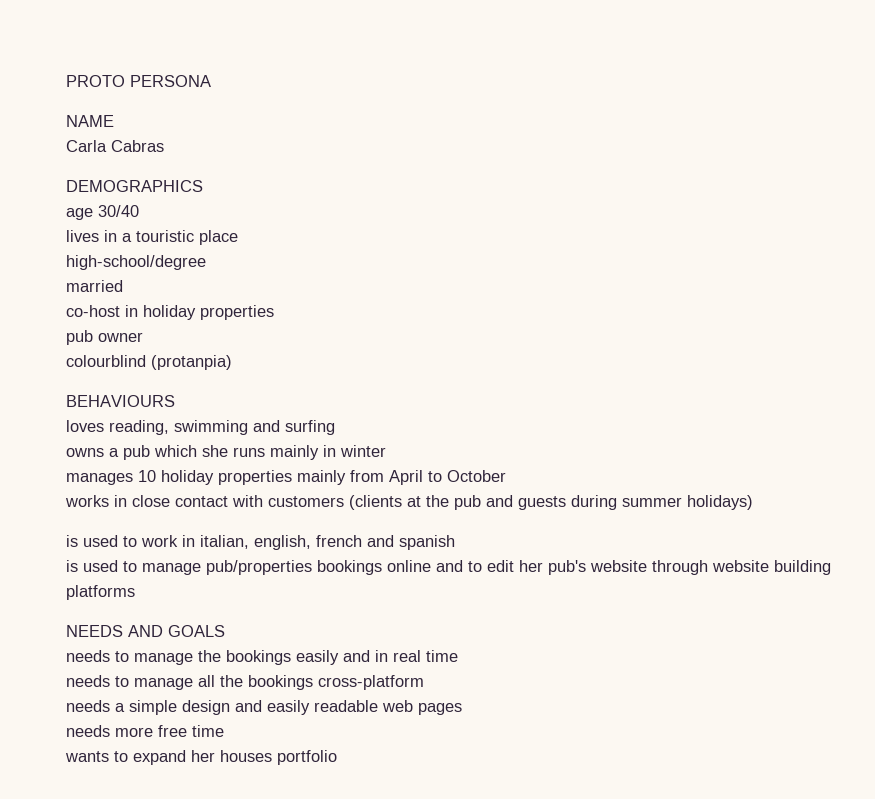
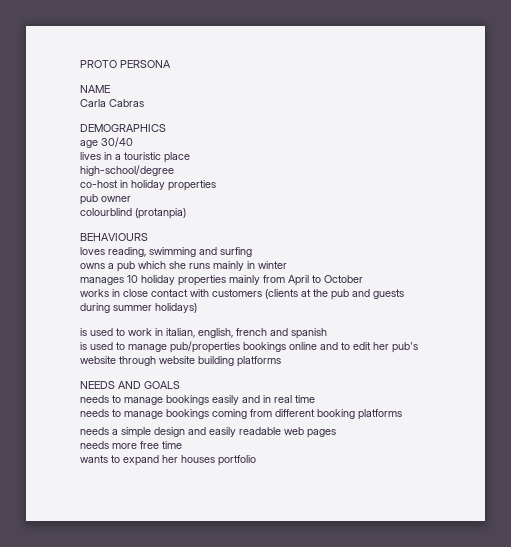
- married
- needs to manage the bookings easily and in real time
+ needs to manage bookings easily and in real time
- needs to manage all the bookings cross-platform
+ needs to manage bookings coming from different booking platforms

